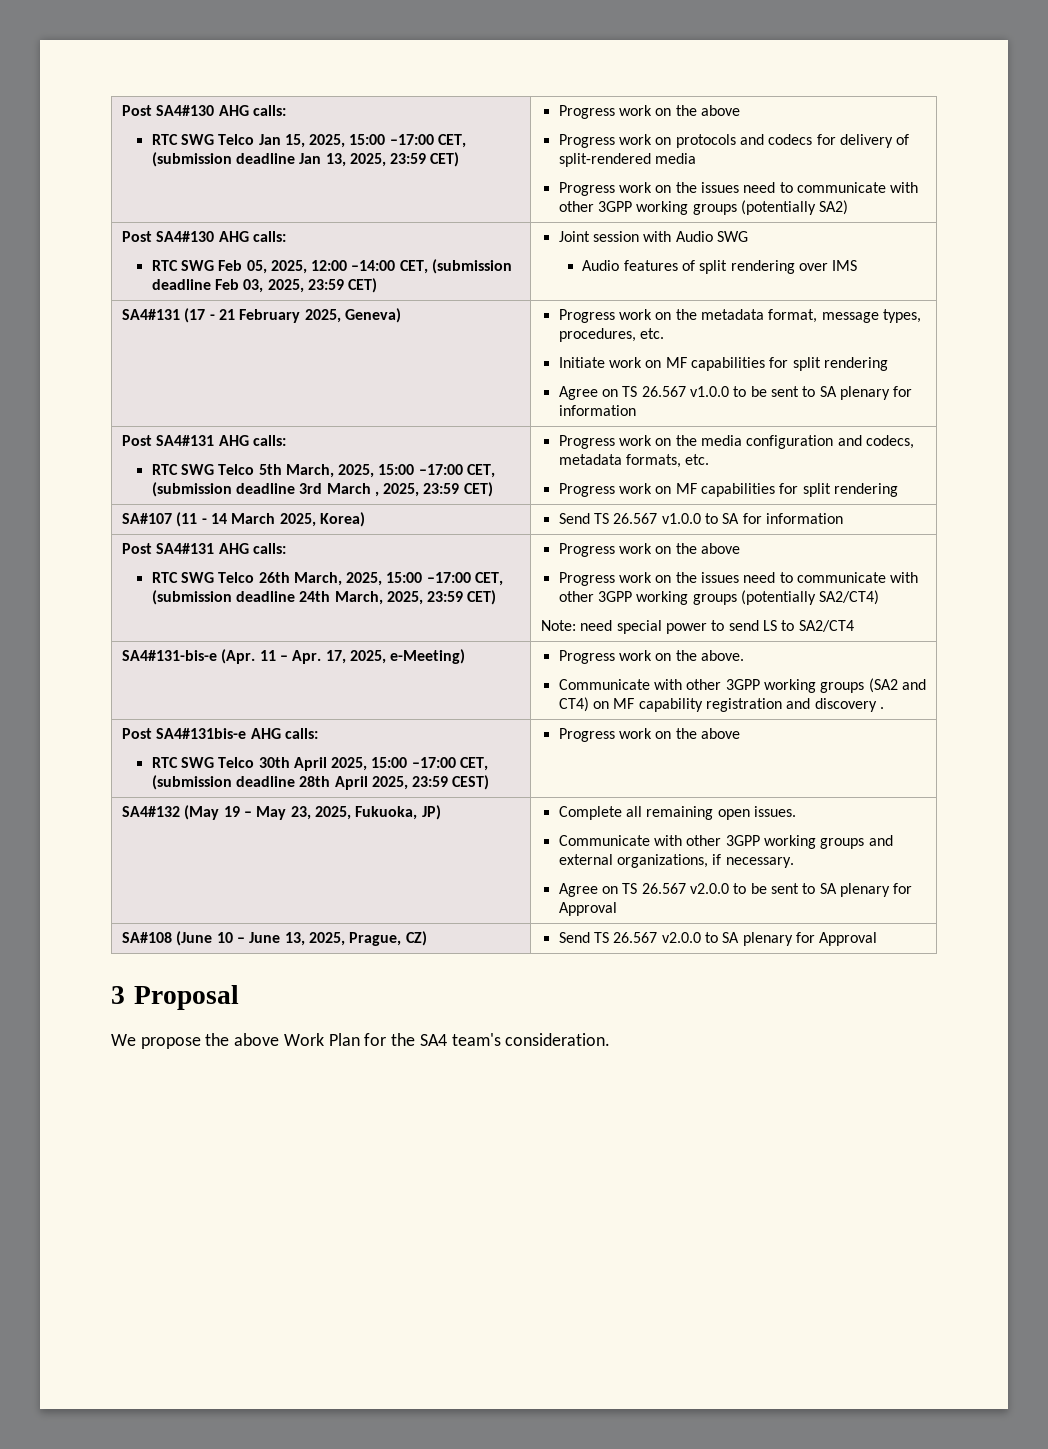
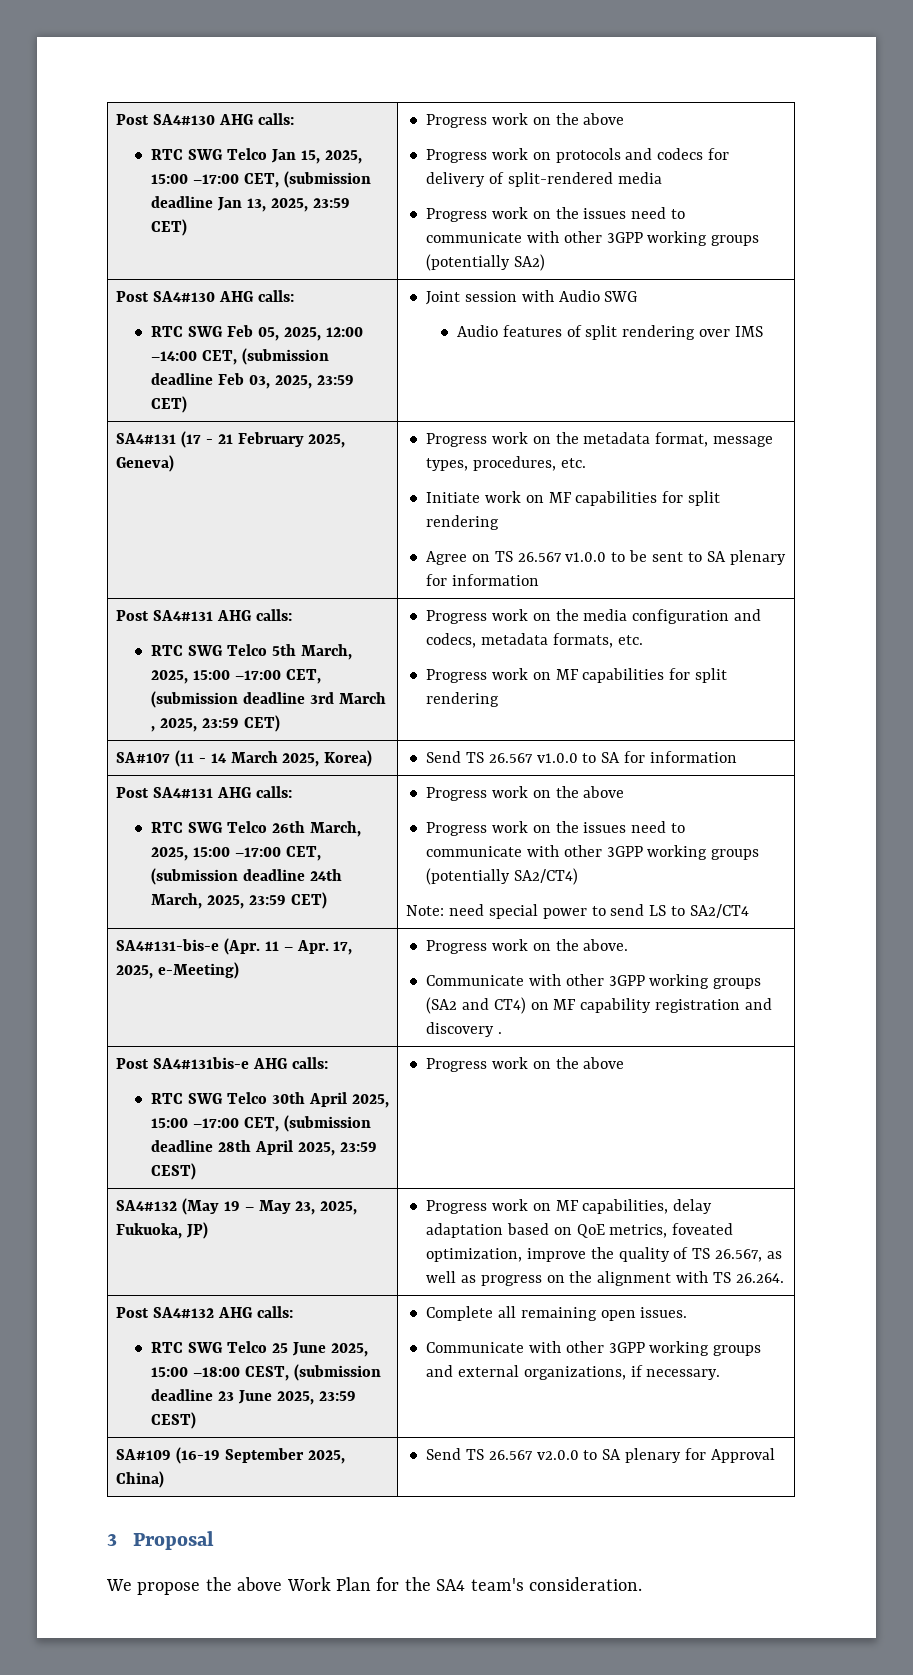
- SA4#132 (May 19 – May 23, 2025, Fukuoka, JP) | Complete all remaining open issues.
+ SA4#132 (May 19 – May 23, 2025, Fukuoka, JP) | Progress work on MF capabilities, delay adaptation based on QoE metrics, foveated optimization, improve the quality of TS 26.567, as well as progress on the alignment with TS 26.264.
+ Post SA4#132 AHG calls:
+ RTC SWG Telco 25 June 2025, 15:00 –18:00 CEST, (submission deadline 23 June 2025, 23:59 CEST) | Complete all remaining open issues.
  Communicate with other 3GPP working groups and external organizations, if necessary.
- Agree on TS 26.567 v2.0.0 to be sent to SA plenary for Approval
- SA#108 (June 10 – June 13, 2025, Prague, CZ) | Send TS 26.567 v2.0.0 to SA plenary for Approval
+ SA#109 (16-19 September 2025, China) | Send TS 26.567 v2.0.0 to SA plenary for Approval

